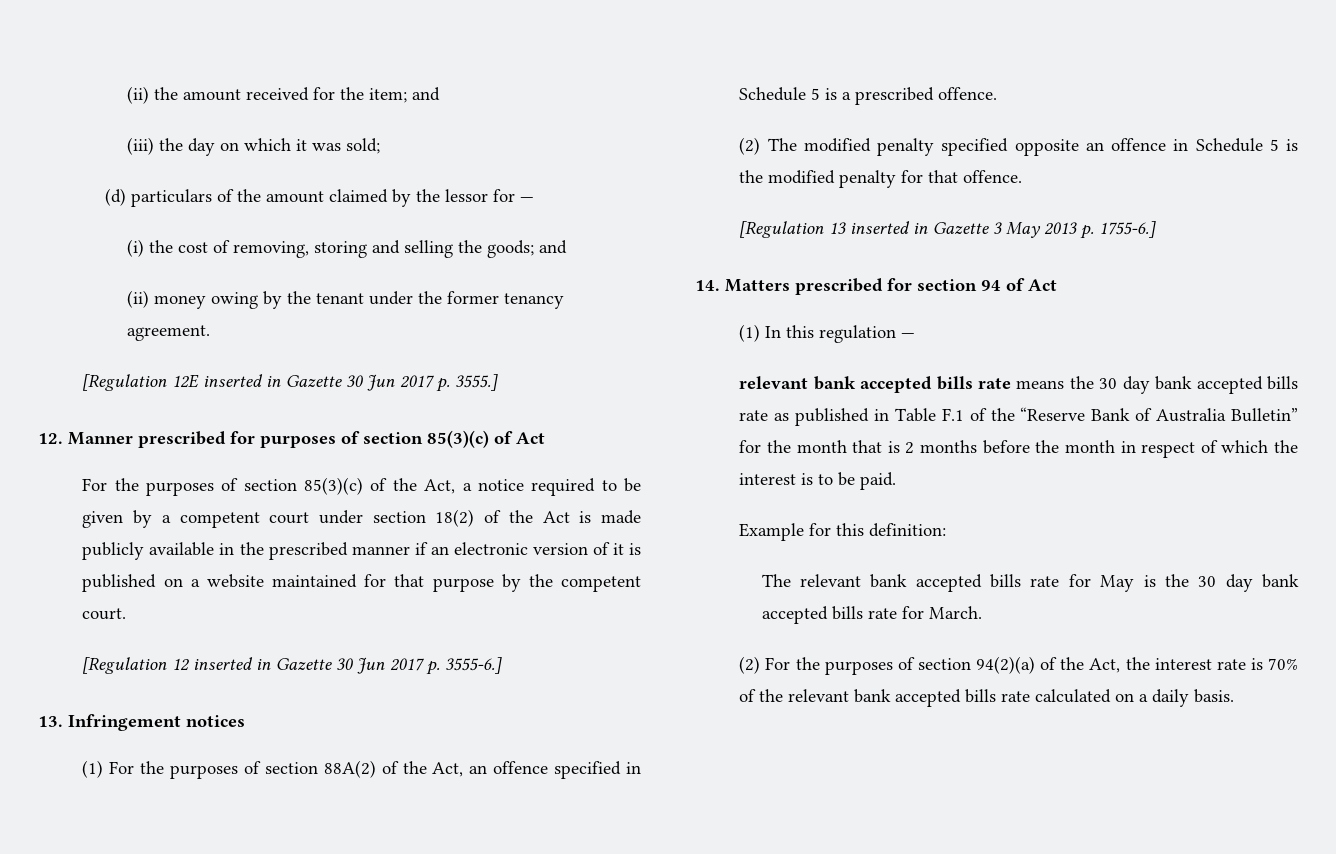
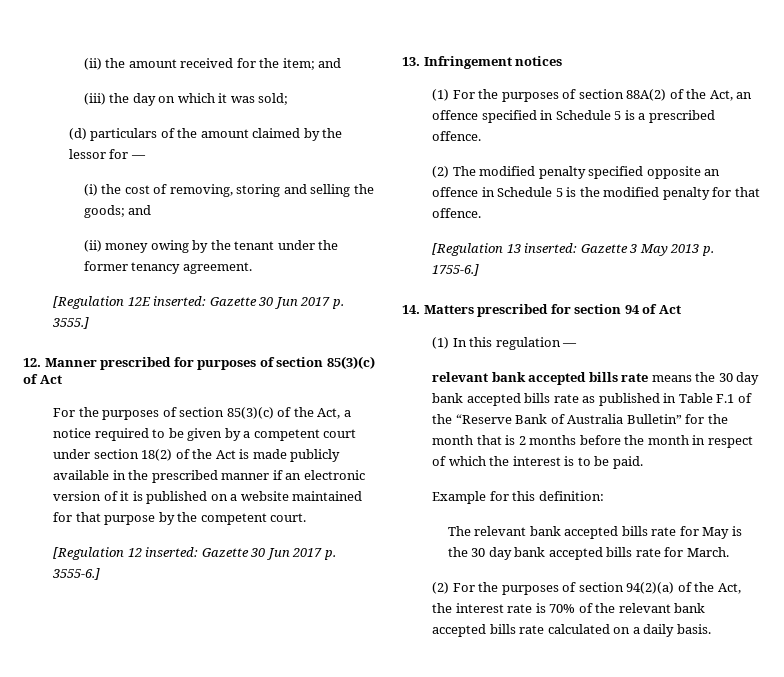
- [Regulation 12E inserted in Gazette 30 Jun 2017 p. 3555.]
+ [Regulation 12E inserted: Gazette 30 Jun 2017 p. 3555.]
- [Regulation 12 inserted in Gazette 30 Jun 2017 p. 3555-6.]
+ [Regulation 12 inserted: Gazette 30 Jun 2017 p. 3555-6.]
- [Regulation 13 inserted in Gazette 3 May 2013 p. 1755-6.]
+ [Regulation 13 inserted: Gazette 3 May 2013 p. 1755-6.]

